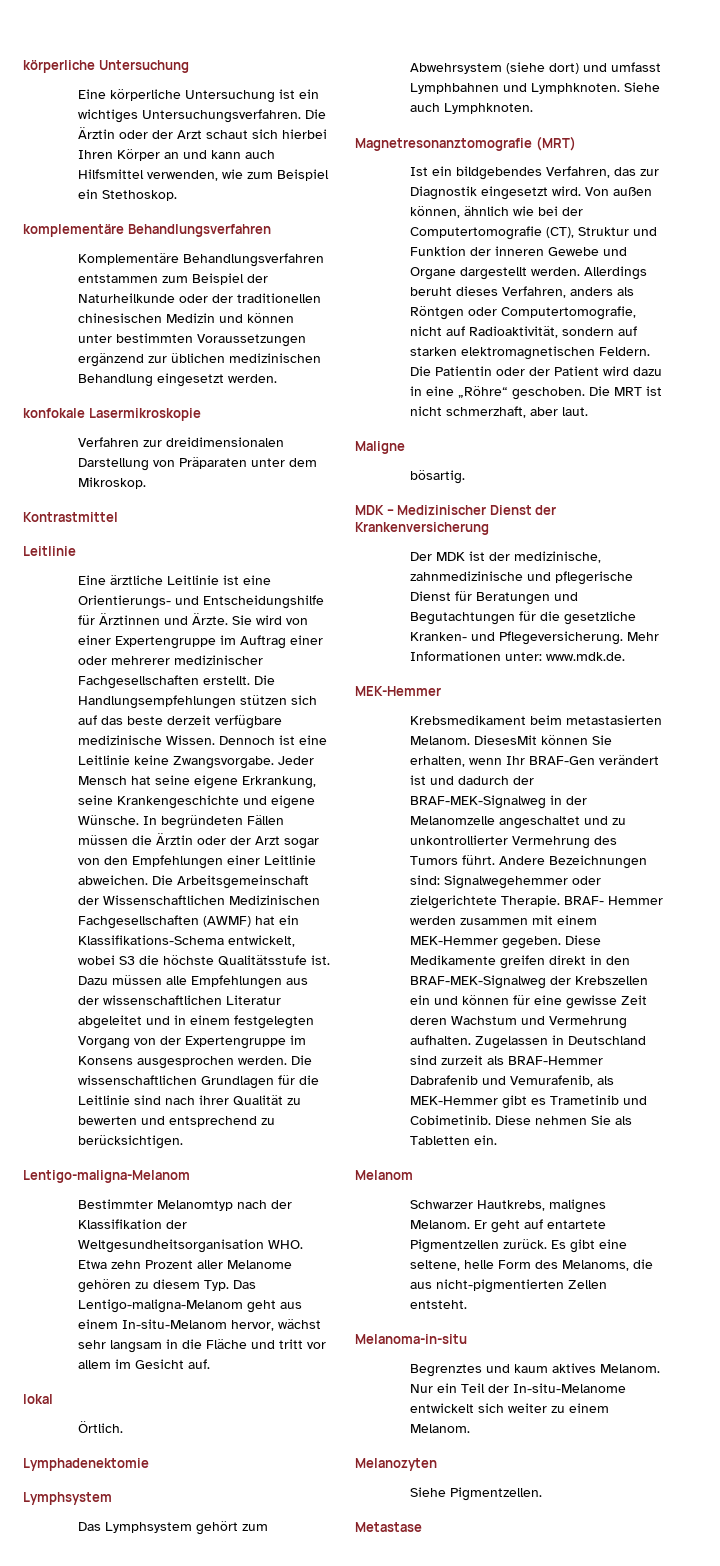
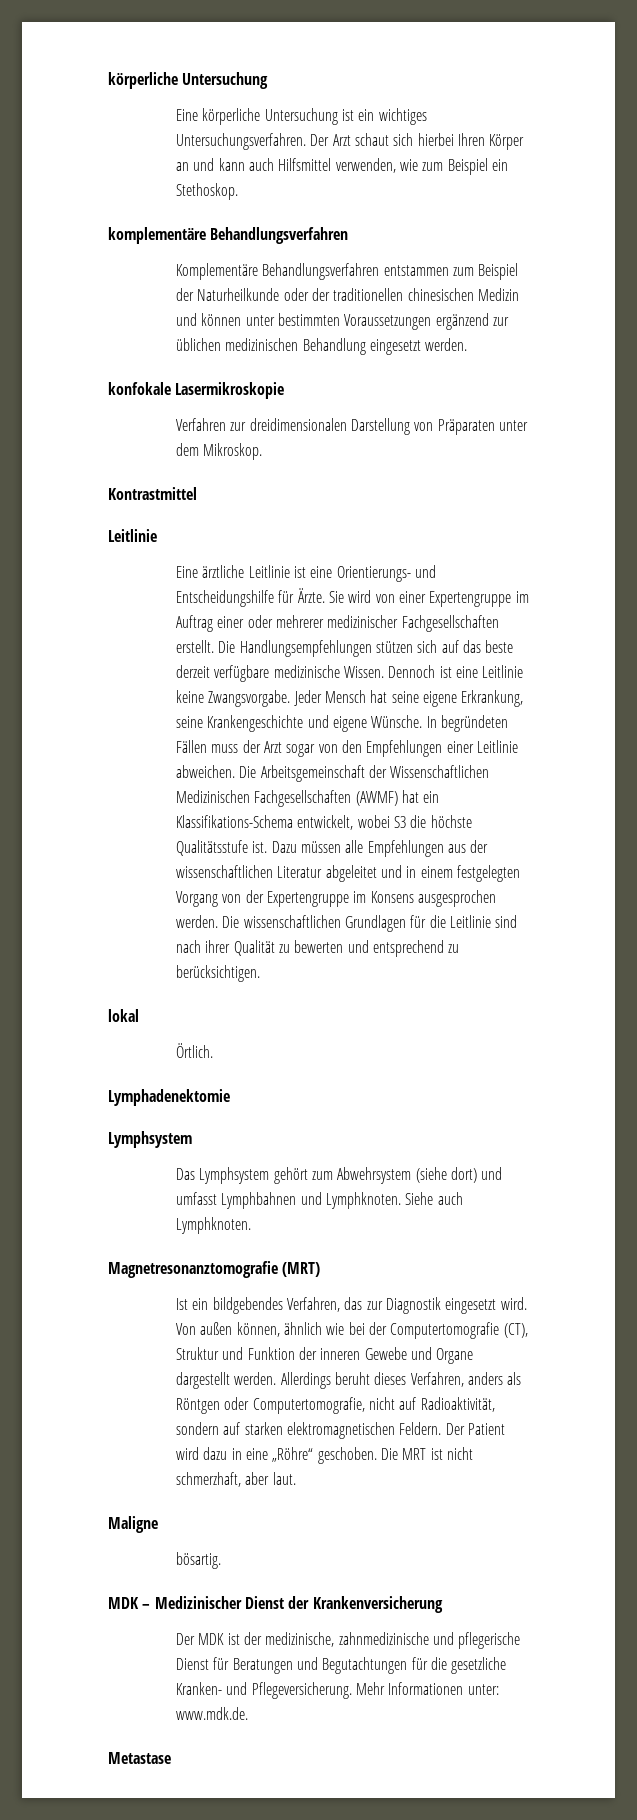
- Die Ärztin oder der Arzt schaut sich hierbei Ihren Körper an und kann auch Hilfsmittel verwenden, wie zum Beispiel ein Stethoskop.
+ Der Arzt schaut sich hierbei Ihren Körper an und kann auch Hilfsmittel verwenden, wie zum Beispiel ein Stethoskop.
- Eine ärztliche Leitlinie ist eine Orientierungs- und Entscheidungshilfe für Ärztinnen und Ärzte.
+ Eine ärztliche Leitlinie ist eine Orientierungs- und Entscheidungshilfe für Ärzte.
- In begründeten Fällen müssen die Ärztin oder der Arzt sogar von den Empfehlungen einer Leitlinie abweichen.
+ In begründeten Fällen muss der Arzt sogar von den Empfehlungen einer Leitlinie abweichen.
  Die wissenschaftlichen Grundlagen für die Leitlinie sind nach ihrer Qualität zu bewerten und entsprechend zu berücksichtigen.
- Lentigo-maligna-Melanom
- Bestimmter Melanomtyp nach der Klassifikation der Weltgesundheitsorganisation WHO. Etwa zehn Prozent aller Melanome gehören zu diesem Typ. Das Lentigo-maligna-Melanom geht aus einem In-situ-Melanom hervor, wächst sehr langsam in die Fläche und tritt vor allem im Gesicht auf.
- Die Patientin oder der Patient wird dazu in eine „Röhre“ geschoben.
+ Der Patient wird dazu in eine „Röhre“ geschoben.
  Mehr Informationen unter: www.mdk.de.
- MEK-Hemmer
- Krebsmedikament beim metastasierten Melanom. DiesesMit können Sie erhalten, wenn Ihr BRAF-Gen verändert ist und dadurch der BRAF-MEK-Signalweg in der Melanomzelle angeschaltet und zu unkontrollierter Vermehrung des Tumors führt. Andere Bezeichnungen sind: Signalwegehemmer oder zielgerichtete Therapie. BRAF- Hemmer werden zusammen mit einem MEK-Hemmer gegeben. Diese Medikamente greifen direkt in den BRAF-MEK-Signalweg der Krebszellen ein und können für eine gewisse Zeit deren Wachstum und Vermehrung aufhalten. Zugelassen in Deutschland sind zurzeit als BRAF-Hemmer Dabrafenib und Vemurafenib, als MEK-Hemmer gibt es Trametinib und Cobimetinib. Diese nehmen Sie als Tabletten ein.
- Melanom
- Schwarzer Hautkrebs, malignes Melanom. Er geht auf entartete Pigmentzellen zurück. Es gibt eine seltene, helle Form des Melanoms, die aus nicht-pigmentierten Zellen entsteht.
- Melanoma-in-situ
- Begrenztes und kaum aktives Melanom. Nur ein Teil der In-situ-Melanome entwickelt sich weiter zu einem Melanom.
- Melanozyten
- Siehe Pigmentzellen.

